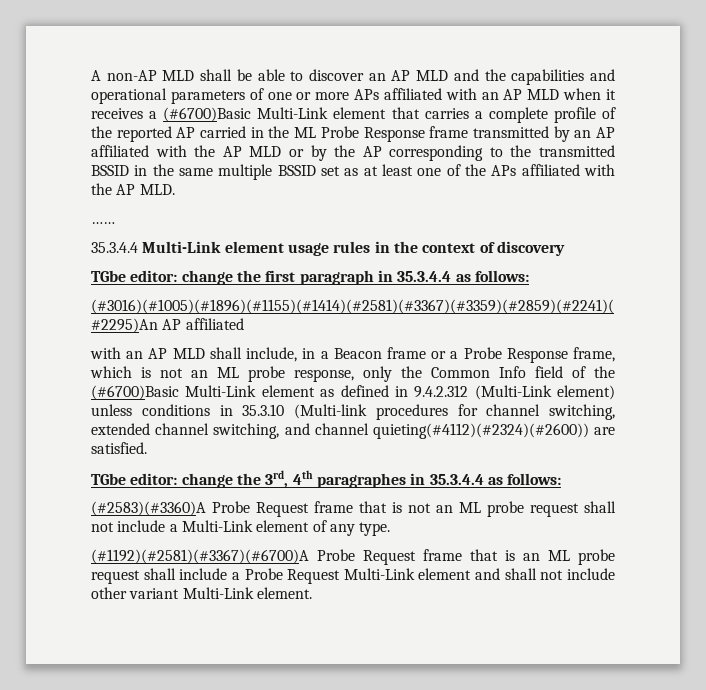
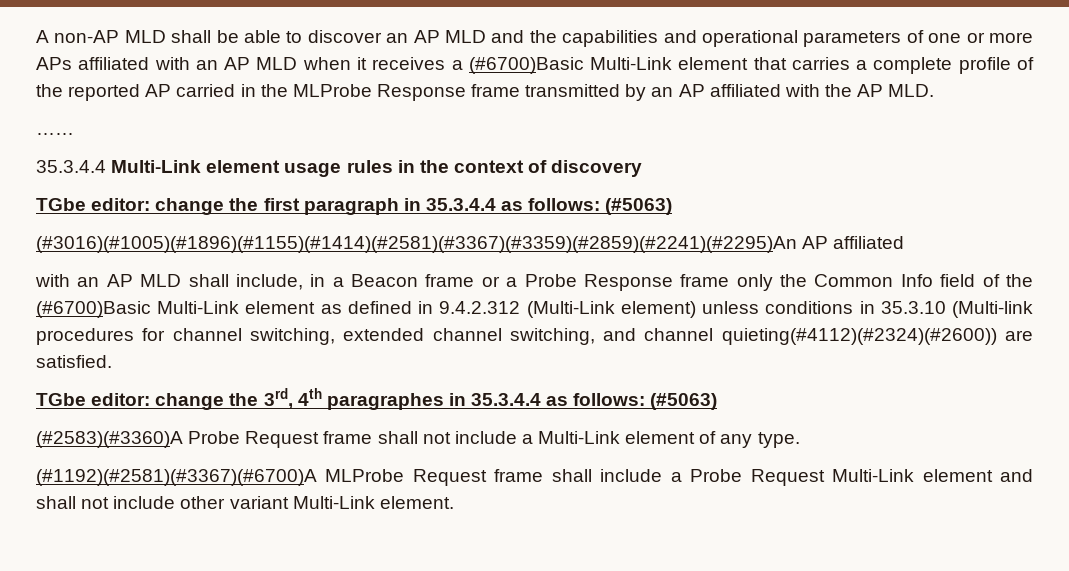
- A non-AP MLD shall be able to discover an AP MLD and the capabilities and operational parameters of one or more APs affiliated with an AP MLD when it receives a (#6700)Basic Multi-Link element that carries a complete profile of the reported AP carried in the ML Probe Response frame transmitted by an AP affiliated with the AP MLD or by the AP corresponding to the transmitted BSSID in the same multiple BSSID set as at least one of the APs affiliated with the AP MLD.
+ A non-AP MLD shall be able to discover an AP MLD and the capabilities and operational parameters of one or more APs affiliated with an AP MLD when it receives a (#6700)Basic Multi-Link element that carries a complete profile of the reported AP carried in the MLProbe Response frame transmitted by an AP affiliated with the AP MLD.
- TGbe editor: change the first paragraph in 35.3.4.4 as follows:
+ TGbe editor: change the first paragraph in 35.3.4.4 as follows: (#5063)
- with an AP MLD shall include, in a Beacon frame or a Probe Response frame, which is not an ML probe response, only the Common Info field of the (#6700)Basic Multi-Link element as defined in 9.4.2.312 (Multi-Link element) unless conditions in 35.3.10 (Multi-link procedures for channel switching, extended channel switching, and channel quieting(#4112)(#2324)(#2600)) are satisfied.
+ with an AP MLD shall include, in a Beacon frame or a Probe Response frame only the Common Info field of the (#6700)Basic Multi-Link element as defined in 9.4.2.312 (Multi-Link element) unless conditions in 35.3.10 (Multi-link procedures for channel switching, extended channel switching, and channel quieting(#4112)(#2324)(#2600)) are satisfied.
- TGbe editor: change the 3rd, 4th paragraphes in 35.3.4.4 as follows:
+ TGbe editor: change the 3rd, 4th paragraphes in 35.3.4.4 as follows: (#5063)
- (#2583)(#3360)A Probe Request frame that is not an ML probe request shall not include a Multi-Link element of any type.
+ (#2583)(#3360)A Probe Request frame shall not include a Multi-Link element of any type.
- (#1192)(#2581)(#3367)(#6700)A Probe Request frame that is an ML probe request shall include a Probe Request Multi-Link element and shall not include other variant Multi-Link element.
+ (#1192)(#2581)(#3367)(#6700)A MLProbe Request frame shall include a Probe Request Multi-Link element and shall not include other variant Multi-Link element.

